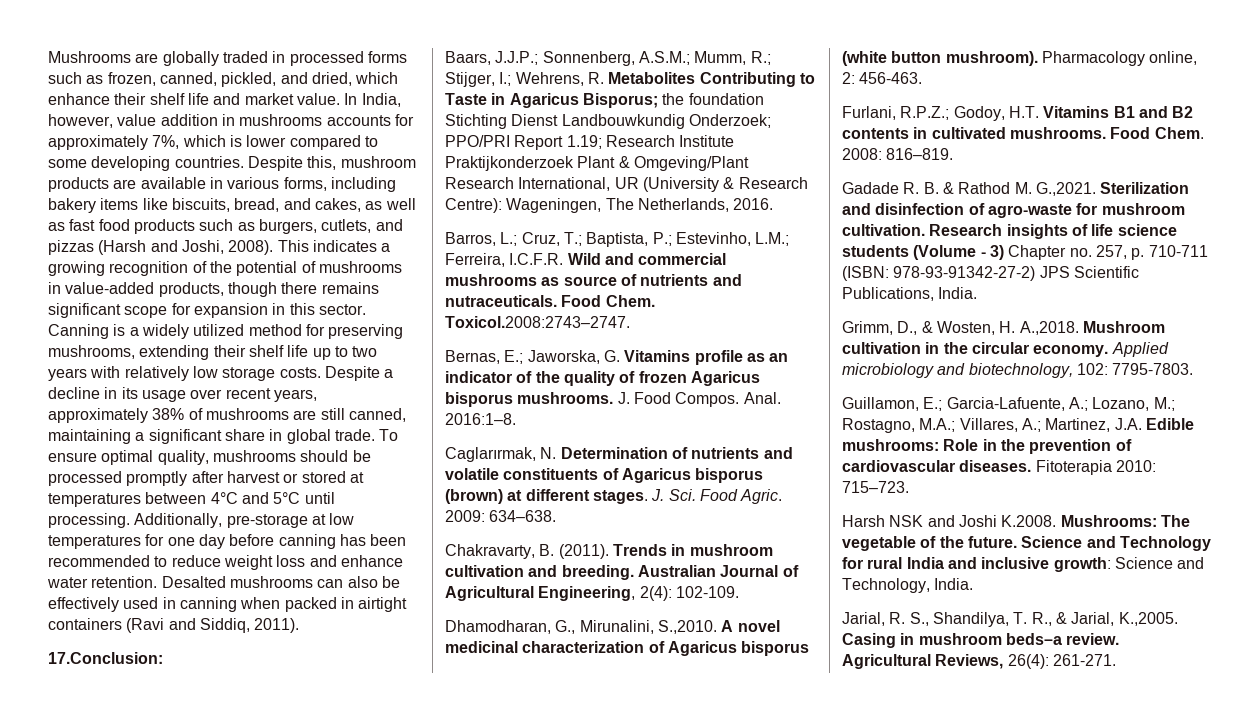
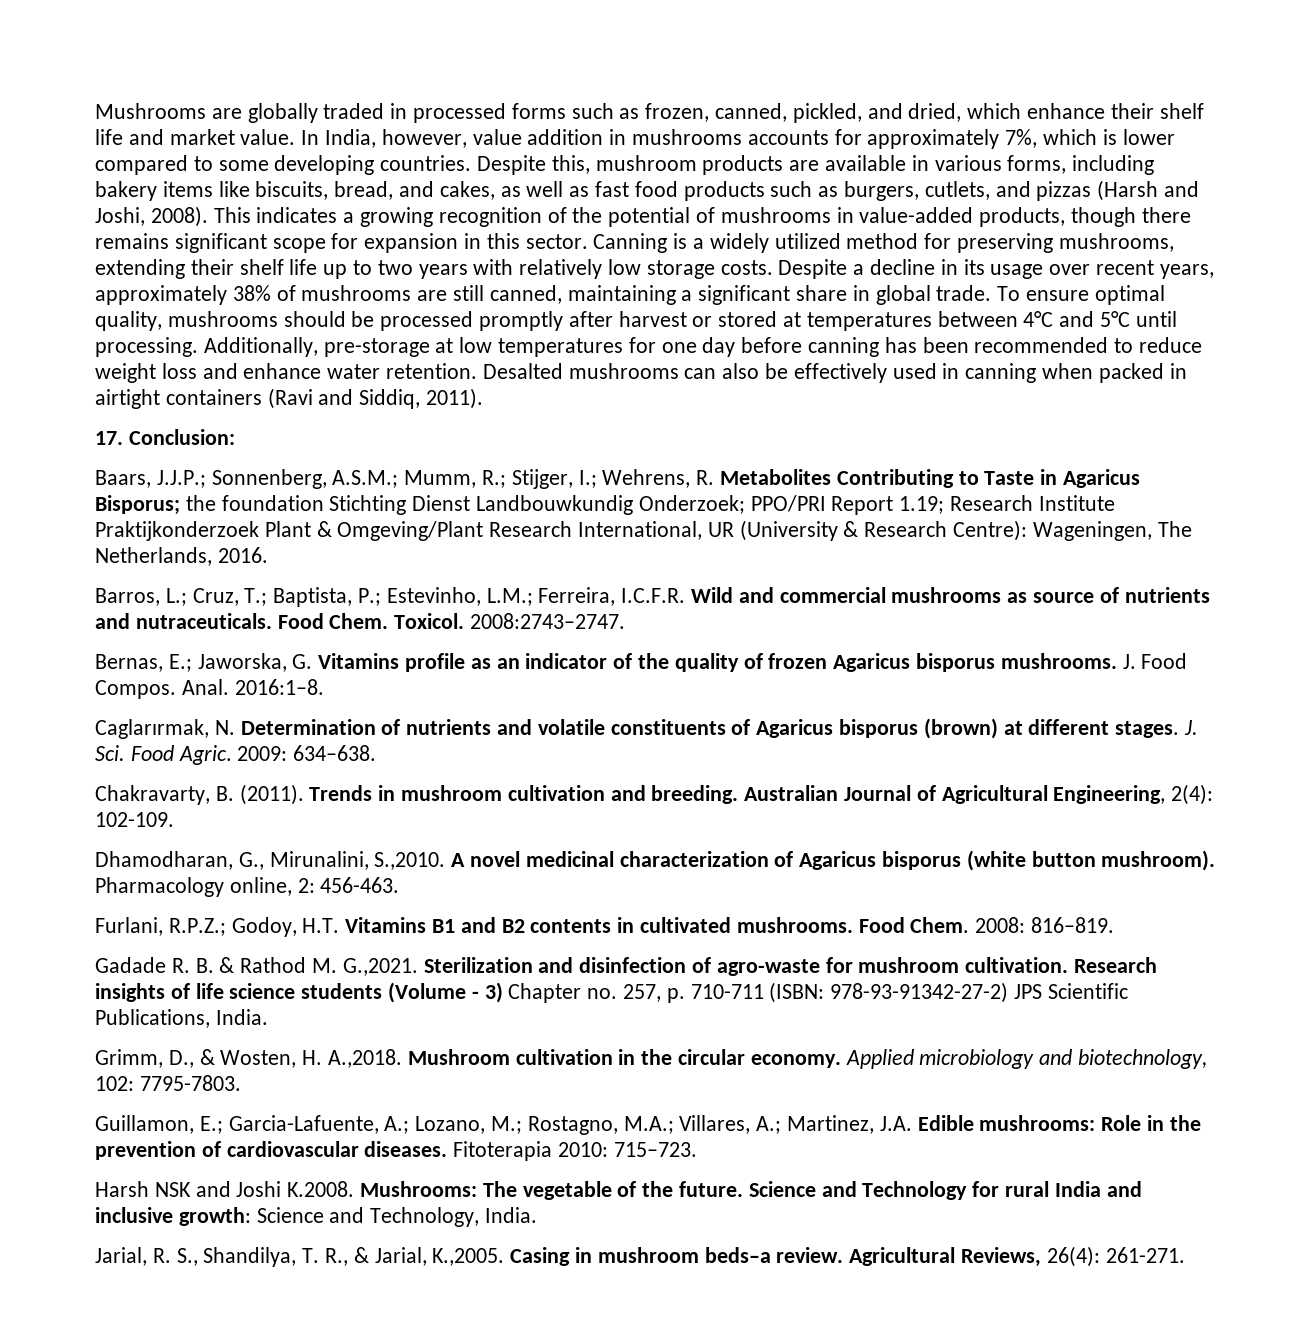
- 17.Conclusion:
+ 17. Conclusion:
- Toxicol.2008:2743–2747.
+ Toxicol. 2008:2743–2747.

